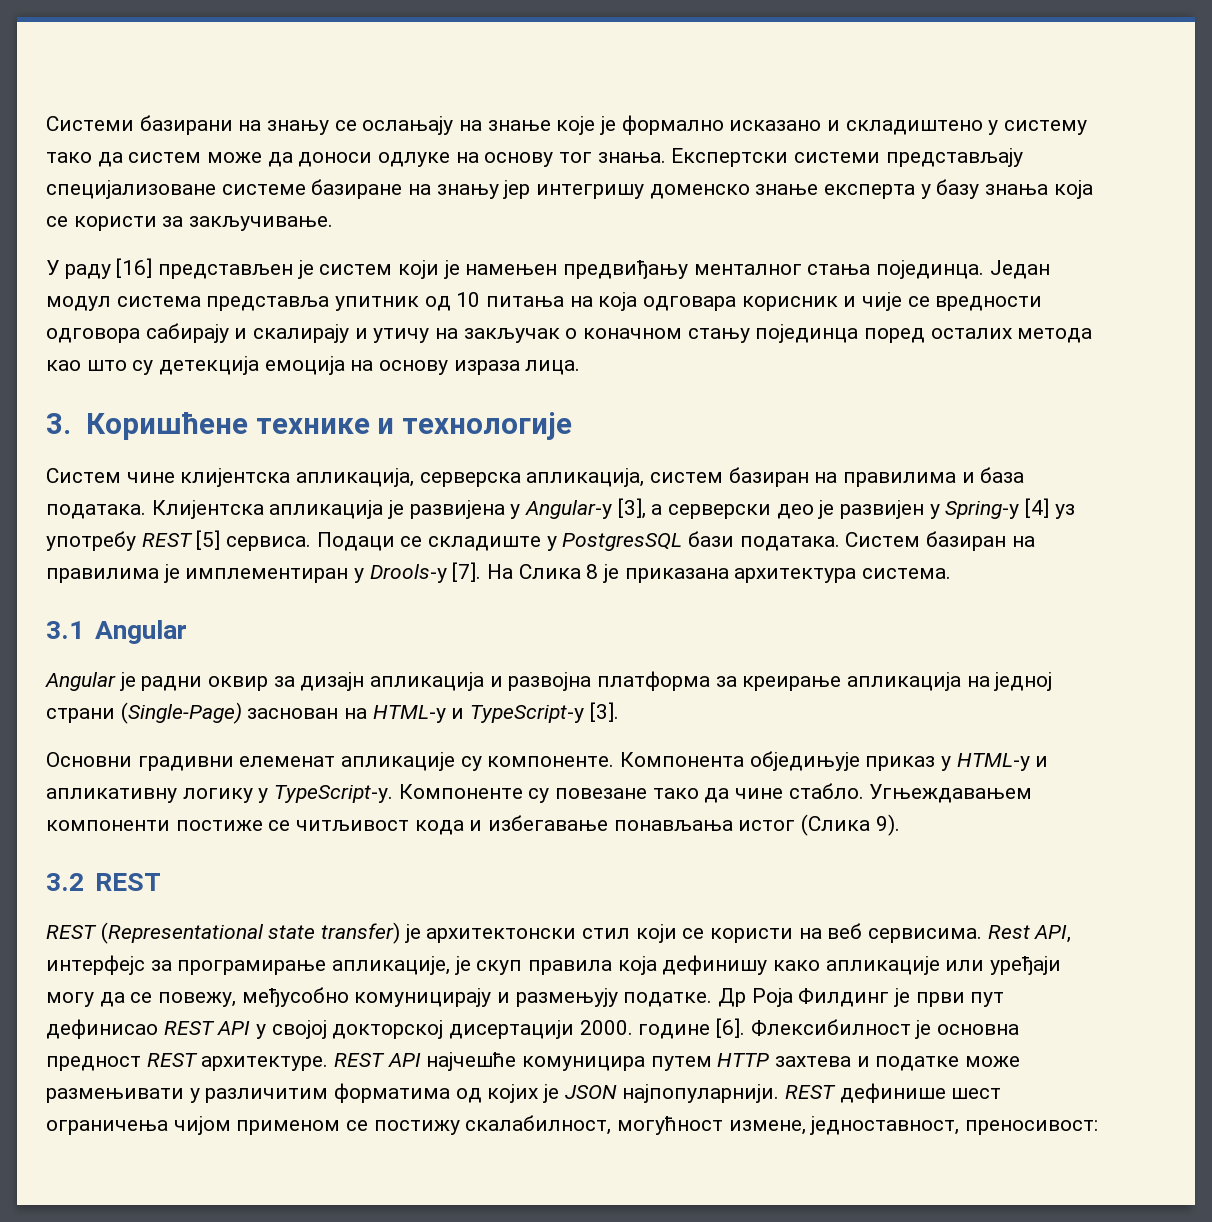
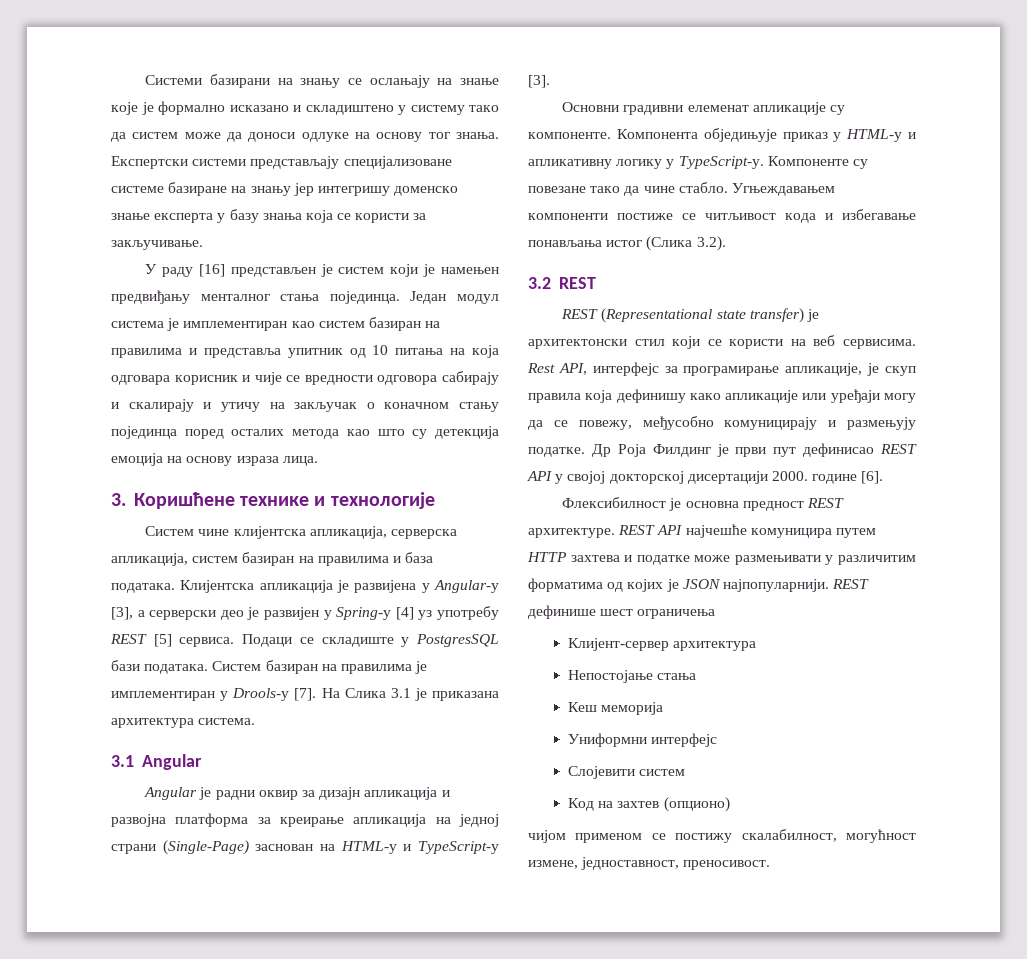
- Један модул система представља упитник од 10 питања на која одговара корисник и чије се вредности одговора сабирају и скалирају и утичу на закључак о коначном стању појединца поред осталих метода као што су детекција емоција на основу израза лица.
+ Један модул система је имплементиран као систем базиран на правилима и представља упитник од 10 питања на која одговара корисник и чије се вредности одговора сабирају и скалирају и утичу на закључак о коначном стању појединца поред осталих метода као што су детекција емоција на основу израза лица.
- На Слика 8 је приказана архитектура система.
+ На Слика 3.1 је приказана архитектура система.
- Угњеждавањем компоненти постиже се читљивост кода и избегавање понављања истог (Слика 9).
+ Угњеждавањем компоненти постиже се читљивост кода и избегавање понављања истог (Слика 3.2).
- Др Роја Филдинг је први пут дефинисао REST API у својој докторској дисертацији 2000. године [6]. Флексибилност је основна предност REST архитектуре.
+ Др Роја Филдинг је први пут дефинисао REST API у својој докторској дисертацији 2000. године [6].
+ Флексибилност је основна предност REST архитектуре.
- REST дефинише шест ограничења чијом применом се постижу скалабилност, могућност измене, једноставност, преносивост:
+ REST дефинише шест ограничења
+ Клијент-сервер архитектура
+ Непостојање стања
+ Кеш меморија
+ Униформни интерфејс
+ Слојевити систем
+ Код на захтев (опционо)
+ чијом применом се постижу скалабилност, могућност измене, једноставност, преносивост.

